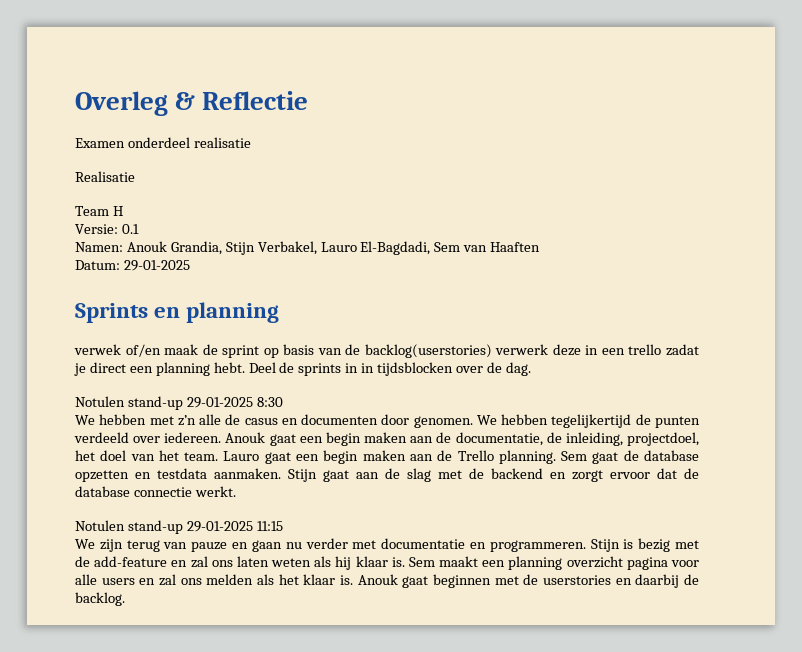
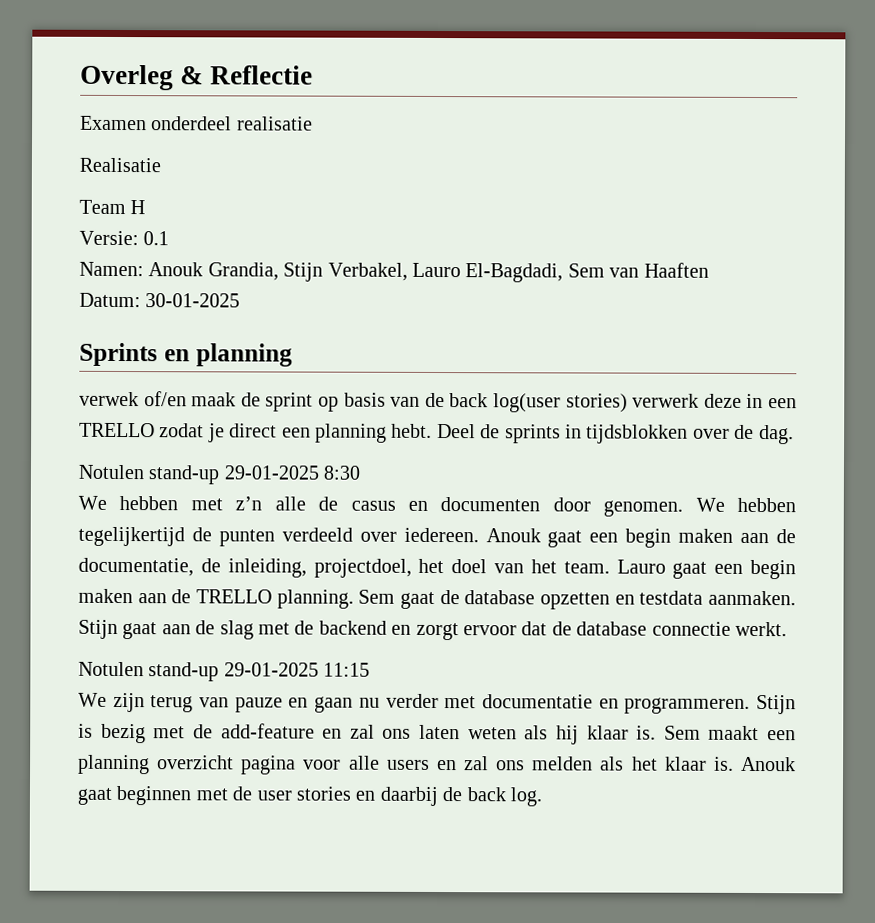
- Datum: 29-01-2025
+ Datum: 30-01-2025
- verwek of/en maak de sprint op basis van de backlog(userstories) verwerk deze in een trello zadat je direct een planning hebt.
+ verwek of/en maak de sprint op basis van de back log(user stories) verwerk deze in een TRELLO zodat je direct een planning hebt.
- Deel de sprints in in tijdsblocken over de dag.
+ Deel de sprints in tijdsblokken over de dag.
- Lauro gaat een begin maken aan de Trello planning.
+ Lauro gaat een begin maken aan de TRELLO planning.
- Anouk gaat beginnen met de userstories en daarbij de backlog.
+ Anouk gaat beginnen met de user stories en daarbij de back log.

